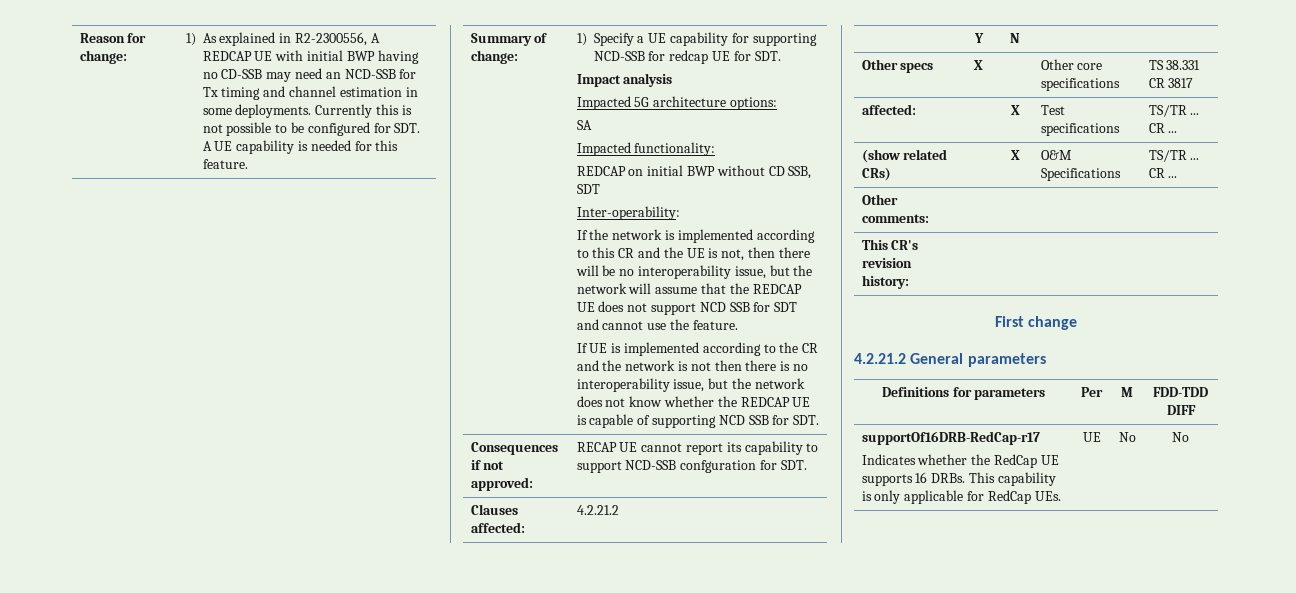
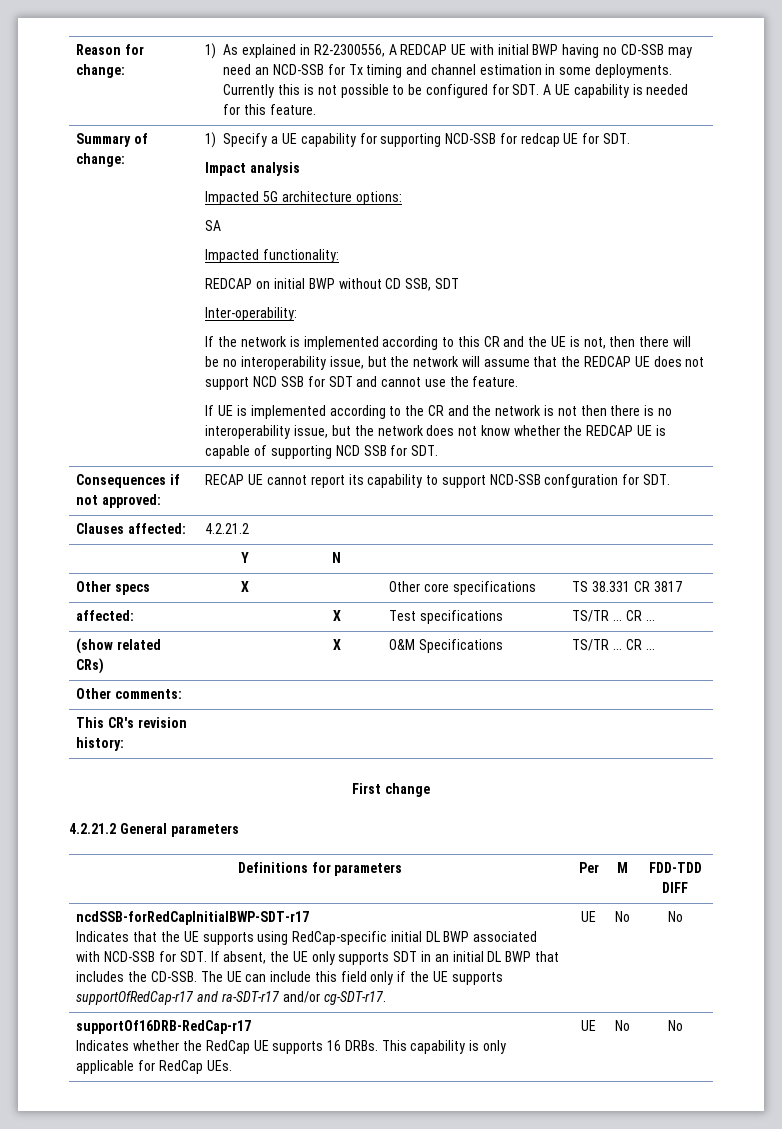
+ ncdSSB-forRedCapInitialBWP-SDT-r17
+ Indicates that the UE supports using RedCap-specific initial DL BWP associated with NCD-SSB for SDT. If absent, the UE only supports SDT in an initial DL BWP that includes the CD-SSB. The UE can include this field only if the UE supports supportOfRedCap-r17 and ra-SDT-r17 and/or cg-SDT-r17. | UE | No | No

